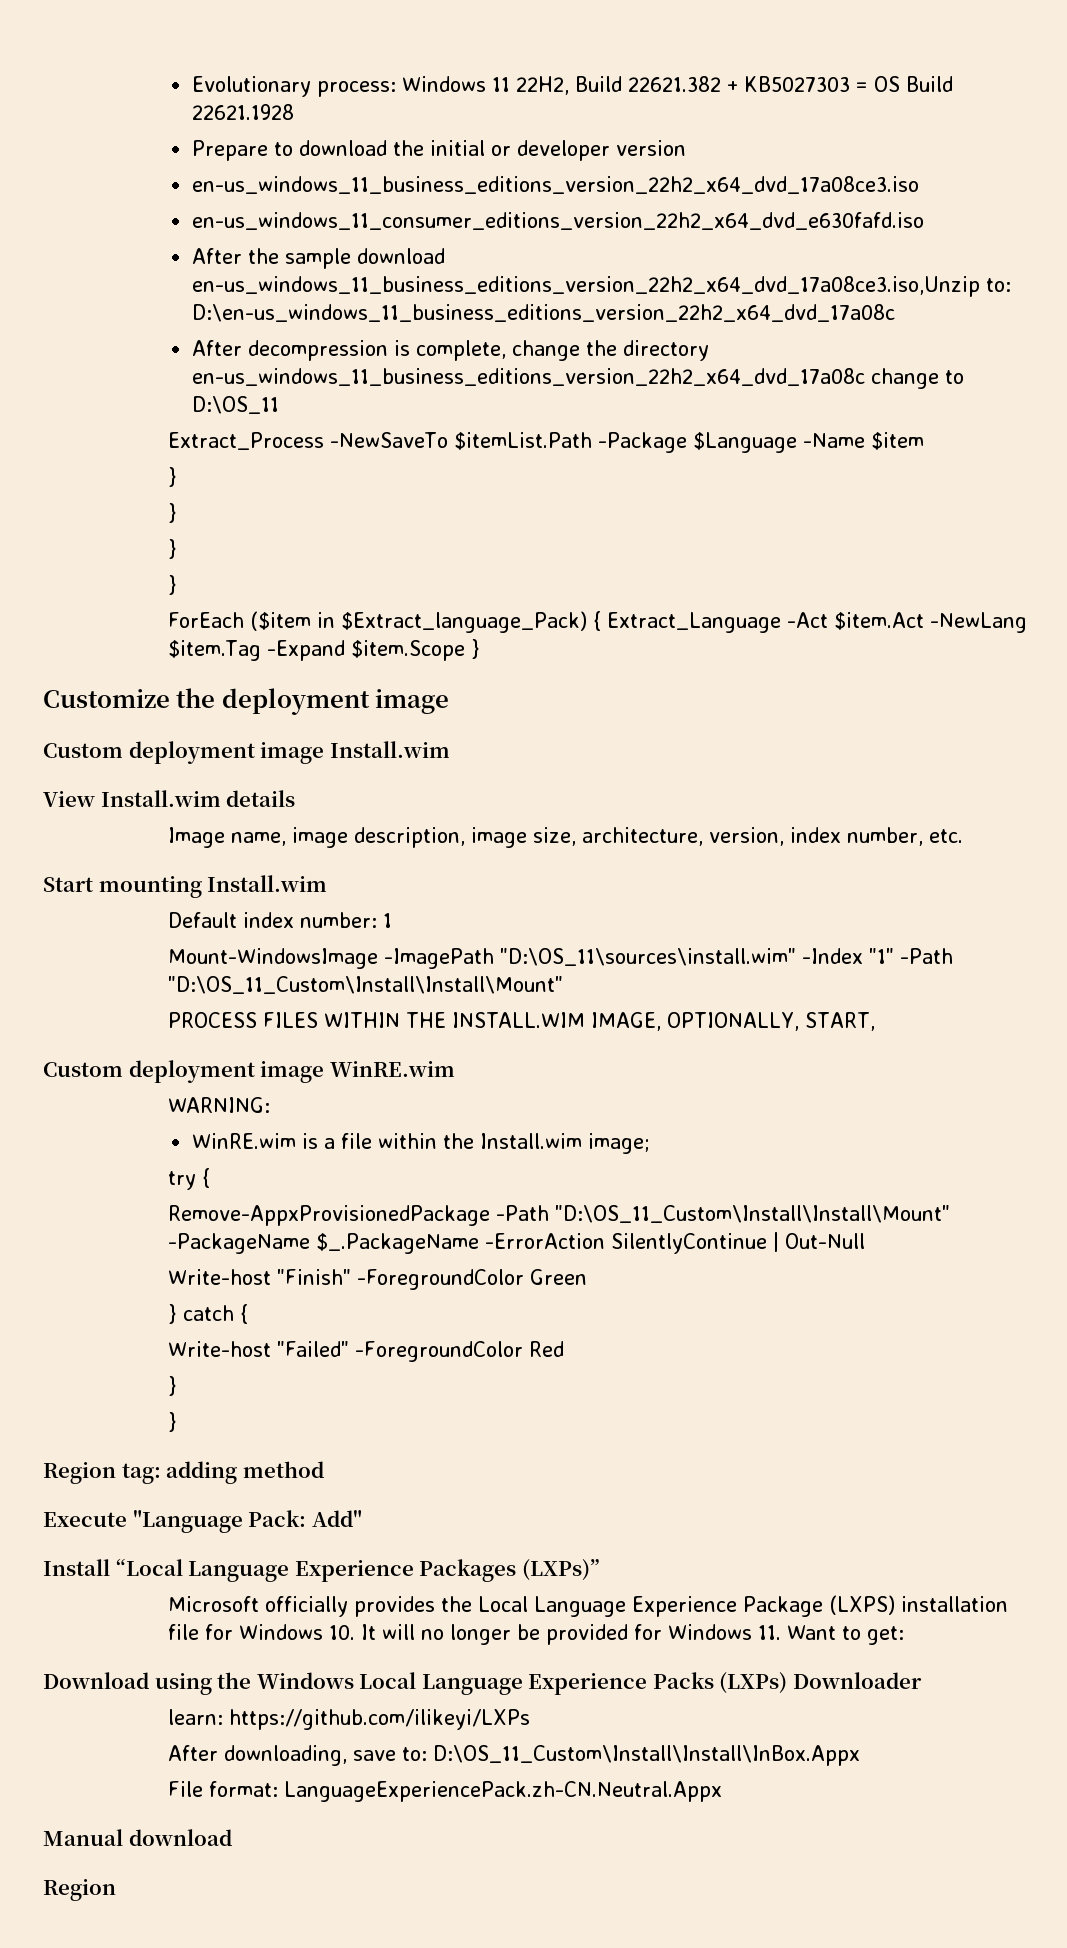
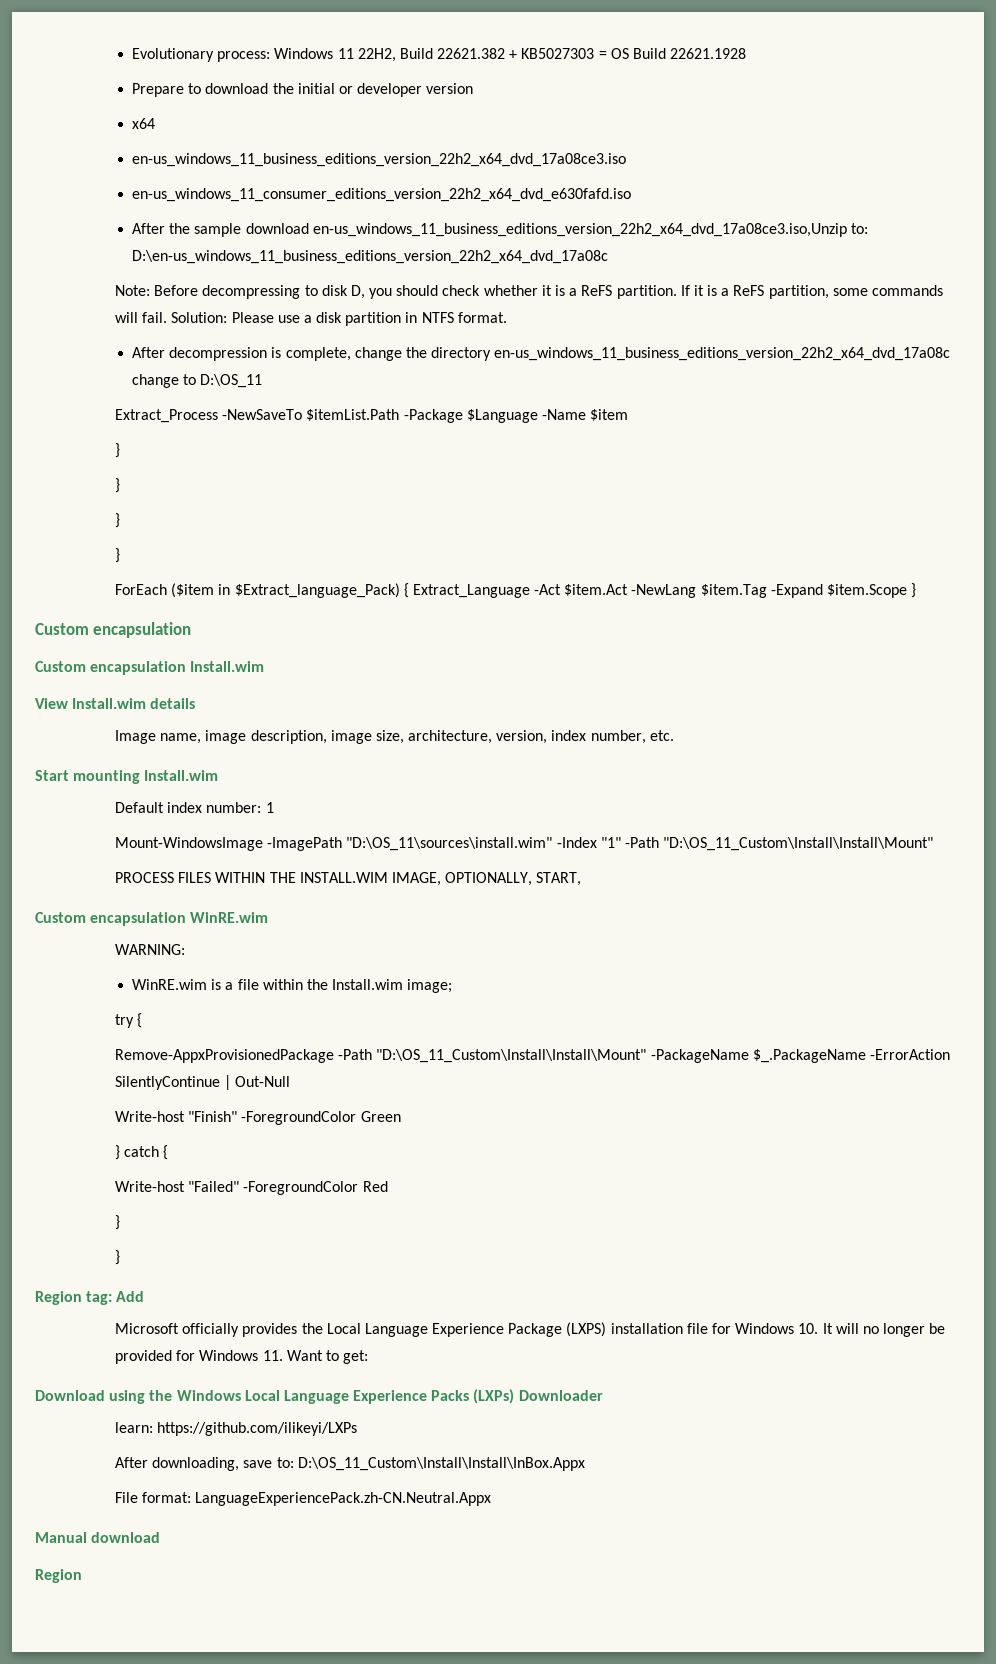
+ x64
+ Note: Before decompressing to disk D, you should check whether it is a ReFS partition. If it is a ReFS partition, some commands will fail. Solution: Please use a disk partition in NTFS format.
  ForEach ($item in $Extract_language_Pack) { Extract_Language -Act $item.Act -NewLang $item.Tag -Expand $item.Scope }
- Customize the deployment image
- Custom deployment image Install.wim
+ Custom encapsulation
+ Custom encapsulation Install.wim
- Custom deployment image WinRE.wim
+ Custom encapsulation WinRE.wim
- Region tag: adding method
- Execute "Language Pack: Add"
- Install “Local Language Experience Packages (LXPs)”
+ Region tag: Add

